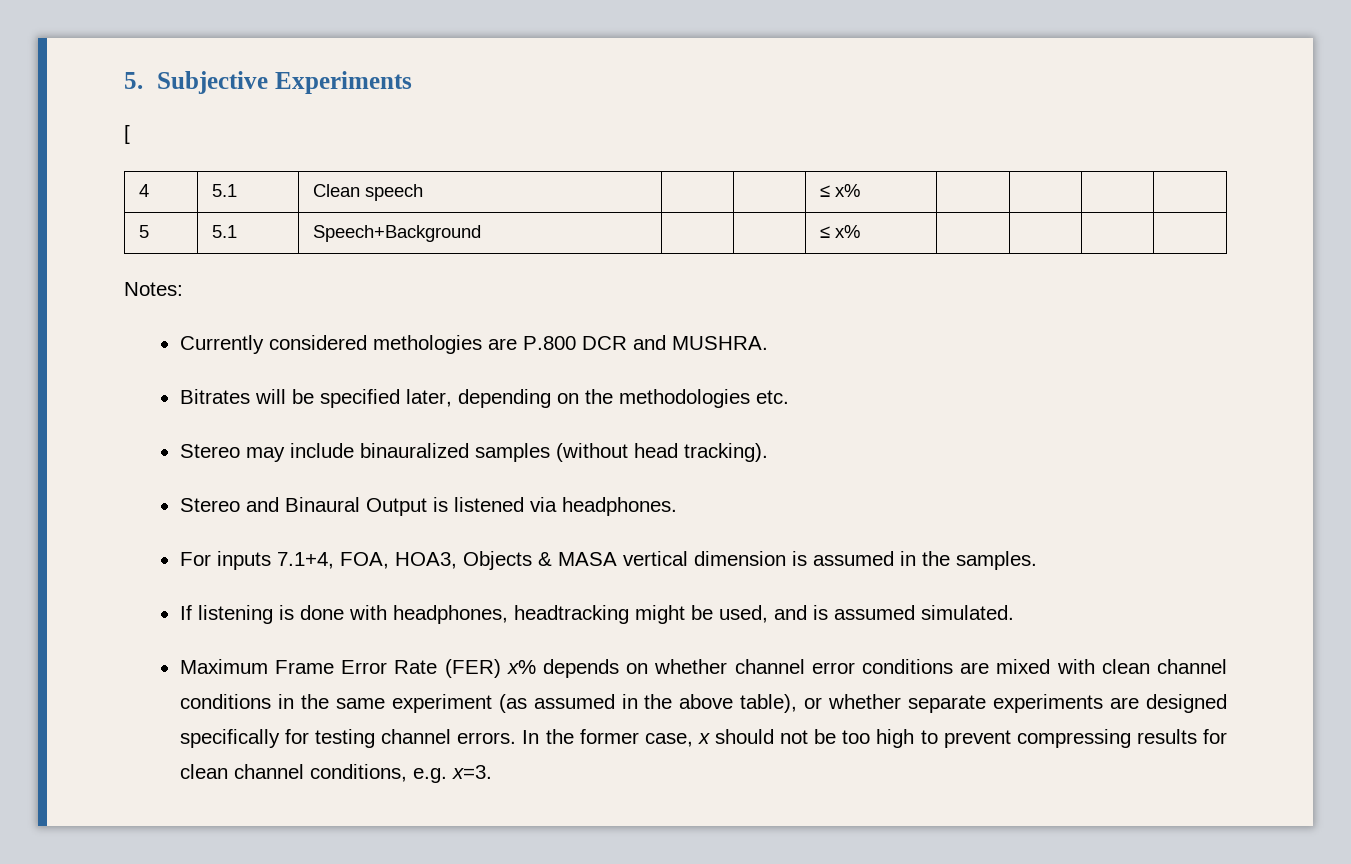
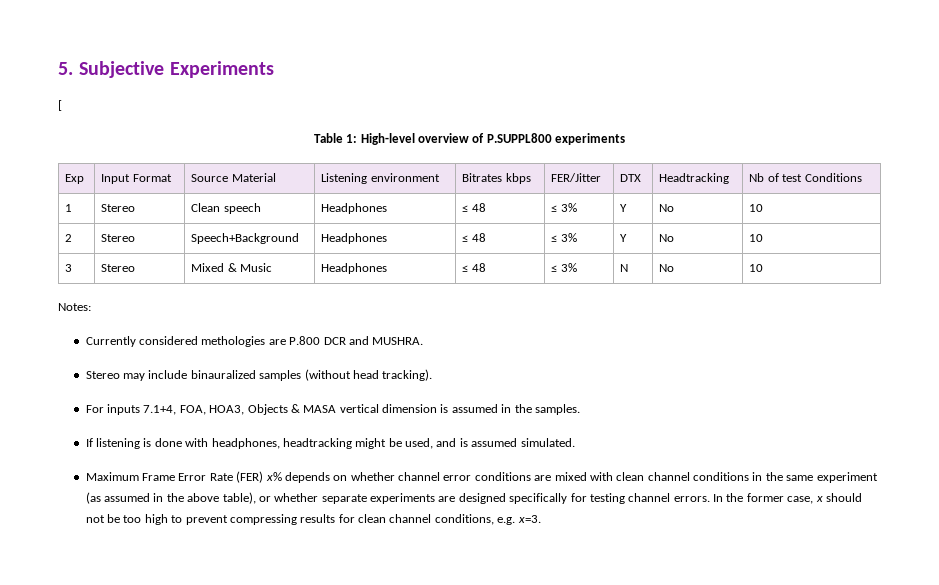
- 4 | 5.1 | Clean speech | | | ≤ x% | | | |
- 5 | 5.1 | Speech+Background | | | ≤ x% | | | |
+ Table 1: High-level overview of P.SUPPL800 experiments
+ Exp | Input Format | Source Material | Listening environment | Bitrates kbps | FER/Jitter | DTX | Headtracking | Nb of test Conditions
+ 1 | Stereo | Clean speech | Headphones | ≤ 48 | ≤ 3% | Y | No | 10
+ 2 | Stereo | Speech+Background | Headphones | ≤ 48 | ≤ 3% | Y | No | 10
+ 3 | Stereo | Mixed & Music | Headphones | ≤ 48 | ≤ 3% | N | No | 10
- Bitrates will be specified later, depending on the methodologies etc.
- Stereo and Binaural Output is listened via headphones.

